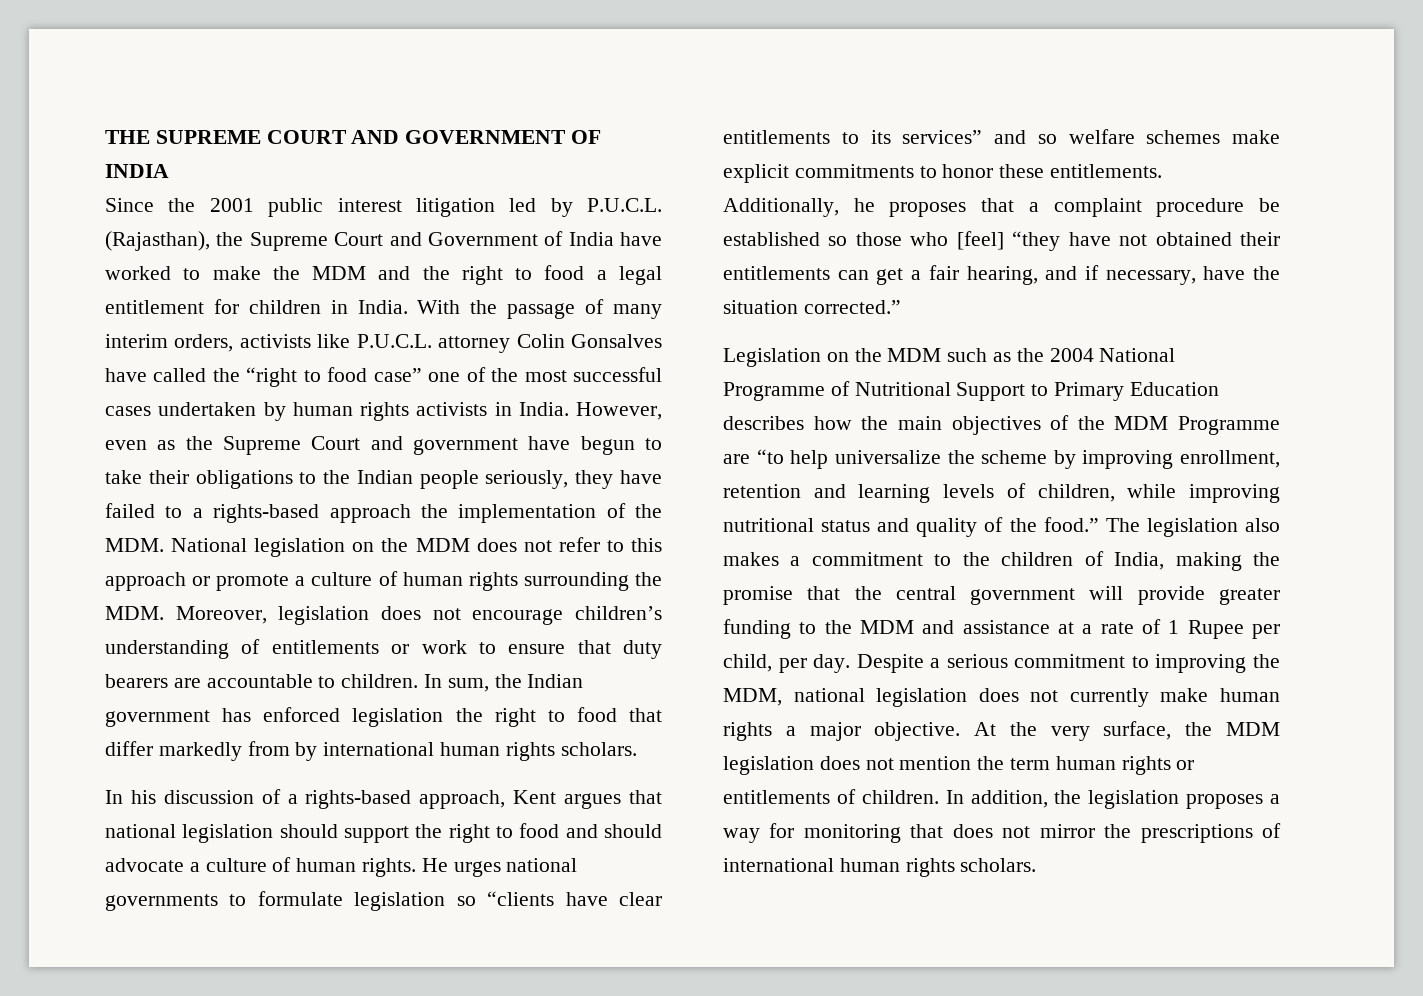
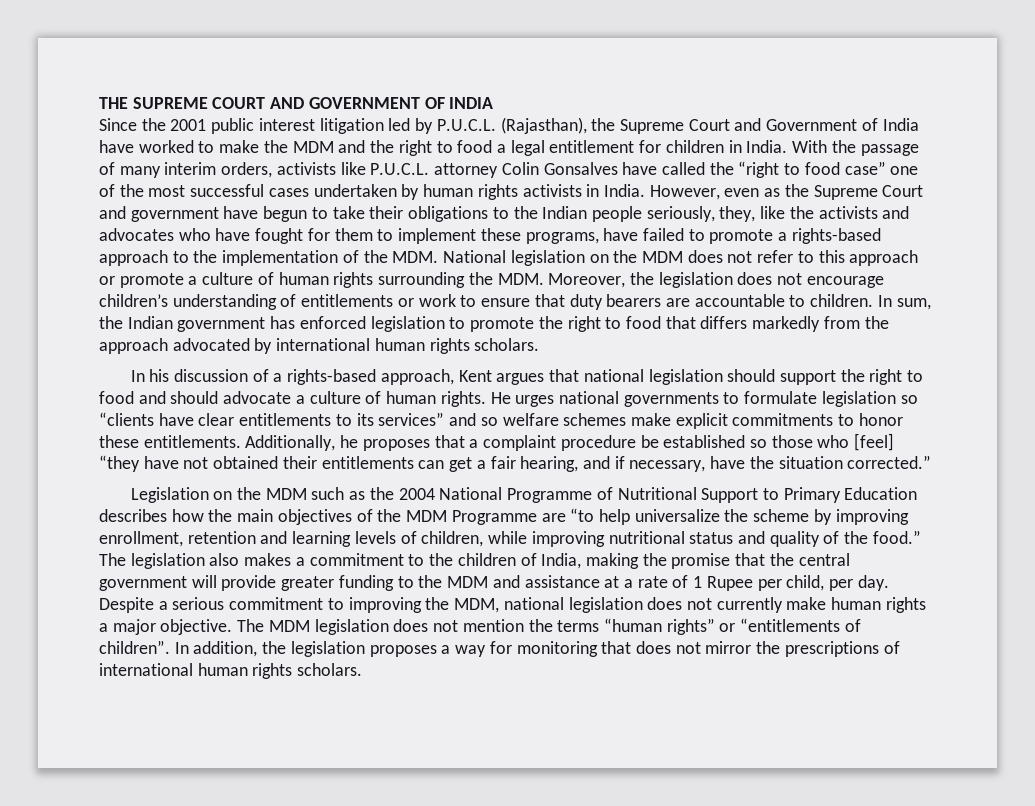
- However, even as the Supreme Court and government have begun to take their obligations to the Indian people seriously, they have failed to a rights-based approach the implementation of the MDM. National legislation on the MDM does not refer to this approach or promote a culture of human rights surrounding the MDM. Moreover, legislation does not encourage children’s understanding of entitlements or work to ensure that duty bearers are accountable to children.
+ However, even as the Supreme Court and government have begun to take their obligations to the Indian people seriously, they, like the activists and advocates who have fought for them to implement these programs, have failed to promote a rights-based approach to the implementation of the MDM. National legislation on the MDM does not refer to this approach or promote a culture of human rights surrounding the MDM. Moreover, the legislation does not encourage children’s understanding of entitlements or work to ensure that duty bearers are accountable to children.
- In sum, the Indian government has enforced legislation the right to food that differ markedly from by international human rights scholars.
+ In sum, the Indian government has enforced legislation to promote the right to food that differs markedly from the approach advocated by international human rights scholars.
- At the very surface, the MDM legislation does not mention the term human rights or entitlements of children.
+ The MDM legislation does not mention the terms “human rights” or “entitlements of children”.

